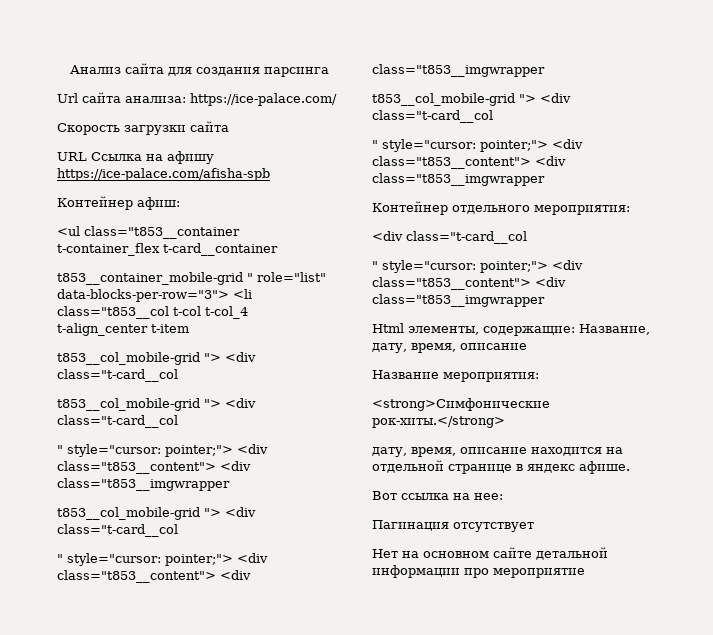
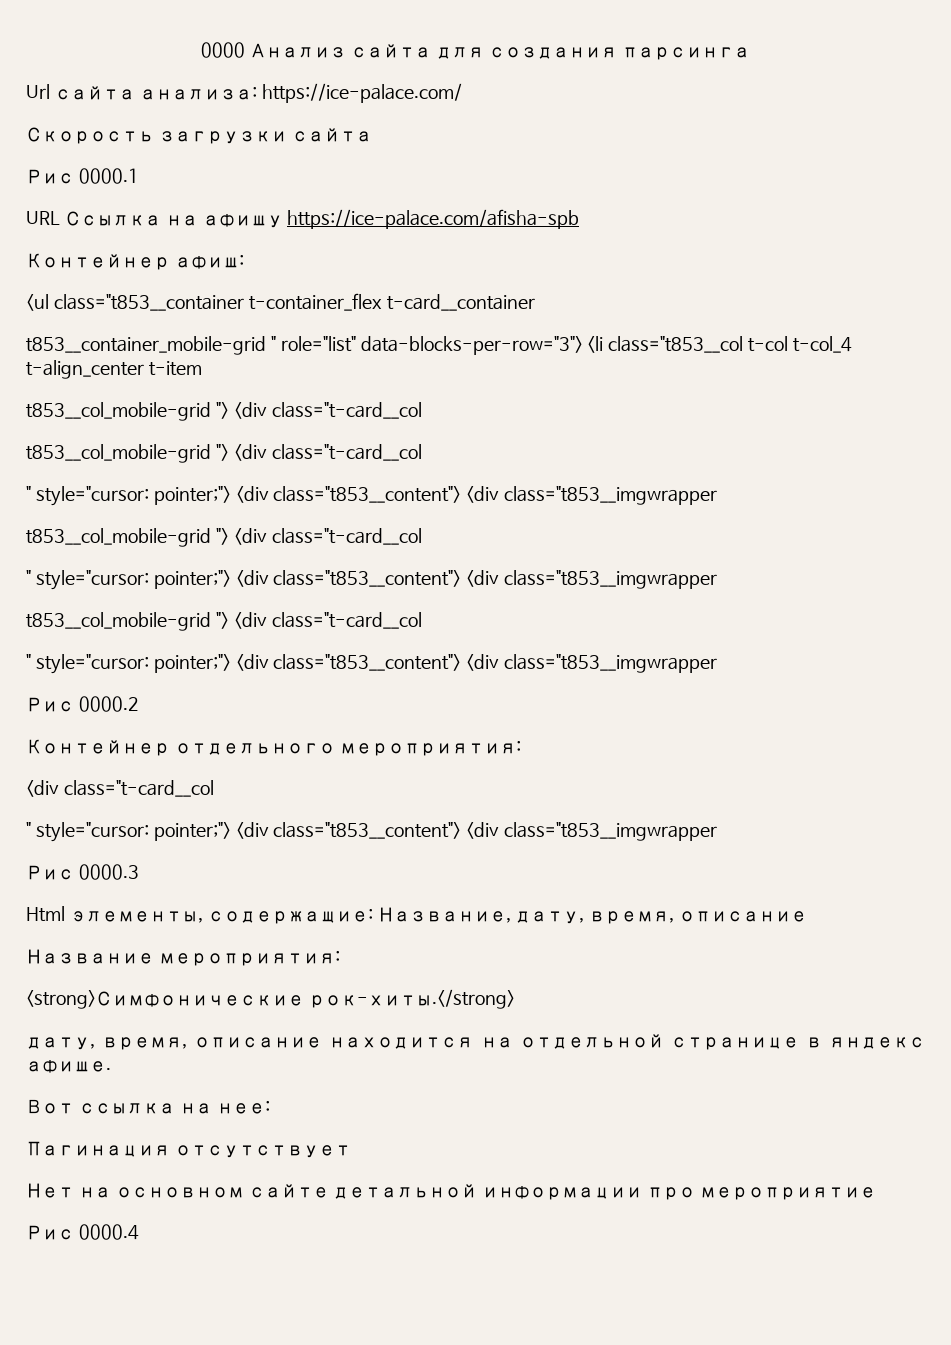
- Анализ сайта для создания парсинга
+ 0000 Анализ сайта для создания парсинга
+ Рис 0000.1
+ Рис 0000.2
+ Рис 0000.3
+ Рис 0000.4

